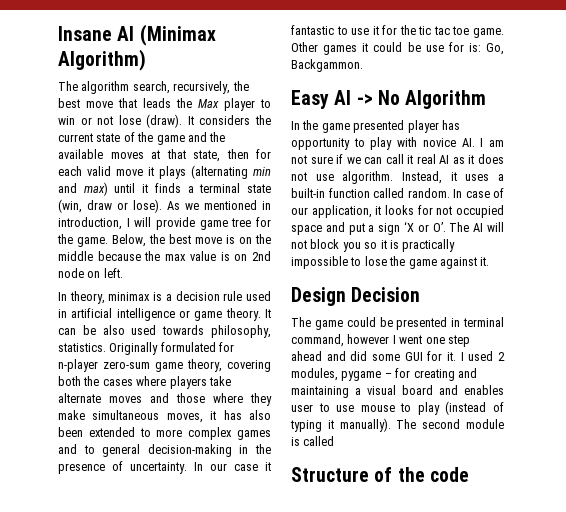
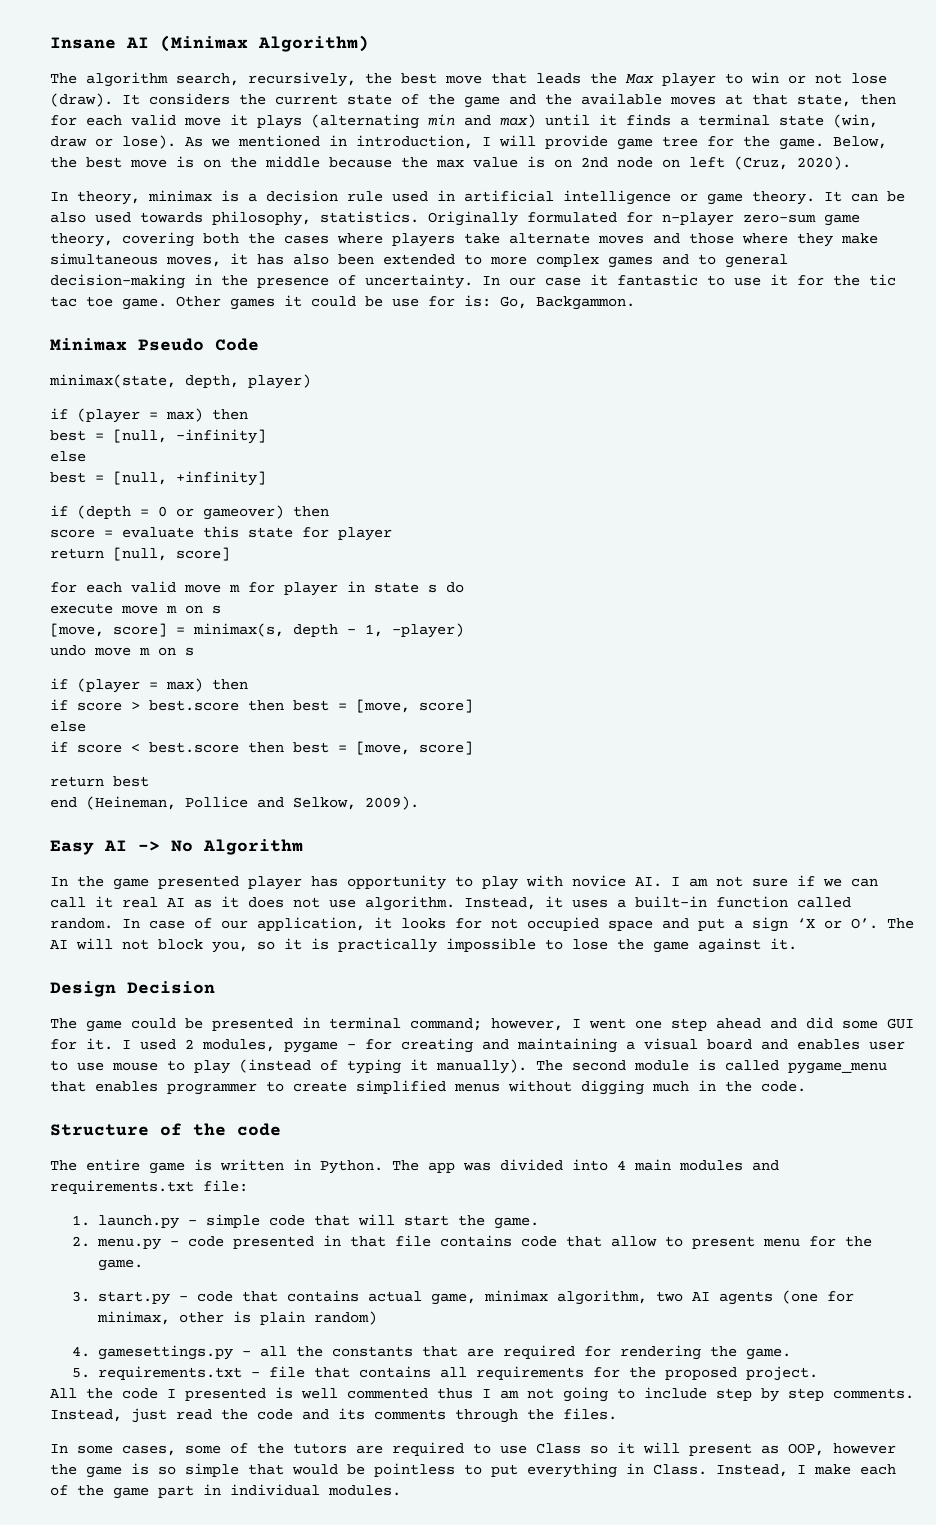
- Below, the best move is on the middle because the max value is on 2nd node on left.
+ Below, the best move is on the middle because the max value is on 2nd node on left (Cruz, 2020).
+ Minimax Pseudo Code
+ minimax(state, depth, player)
+ if (player = max) then
+ best = [null, -infinity]
+ else
+ best = [null, +infinity]
+ if (depth = 0 or gameover) then
+ score = evaluate this state for player
+ return [null, score]
+ for each valid move m for player in state s do
+ execute move m on s
+ [move, score] = minimax(s, depth - 1, -player)
+ undo move m on s
+ if (player = max) then
+ if score > best.score then best = [move, score]
+ else
+ if score < best.score then best = [move, score]
+ return best
+ end (Heineman, Pollice and Selkow, 2009).
- In case of our application, it looks for not occupied space and put a sign ‘X or O’. The AI will not block you so it is practically impossible to lose the game against it.
+ In case of our application, it looks for not occupied space and put a sign ‘X or O’. The AI will not block you, so it is practically impossible to lose the game against it.
- The game could be presented in terminal command, however I went one step ahead and did some GUI for it.
+ The game could be presented in terminal command; however, I went one step ahead and did some GUI for it.
- The second module is called
+ The second module is called pygame_menu that enables programmer to create simplified menus without digging much in the code.
  Structure of the code
+ The entire game is written in Python. The app was divided into 4 main modules and requirements.txt file:
+ 1. launch.py – simple code that will start the game.
+ 2. menu.py – code presented in that file contains code that allow to present menu for the game.
+ 3. start.py – code that contains actual game, minimax algorithm, two AI agents (one for minimax, other is plain random)
+ 4. gamesettings.py – all the constants that are required for rendering the game.
+ 5. requirements.txt – file that contains all requirements for the proposed project.
+ All the code I presented is well commented thus I am not going to include step by step comments. Instead, just read the code and its comments through the files.
+ In some cases, some of the tutors are required to use Class so it will present as OOP, however the game is so simple that would be pointless to put everything in Class. Instead, I make each of the game part in individual modules.

